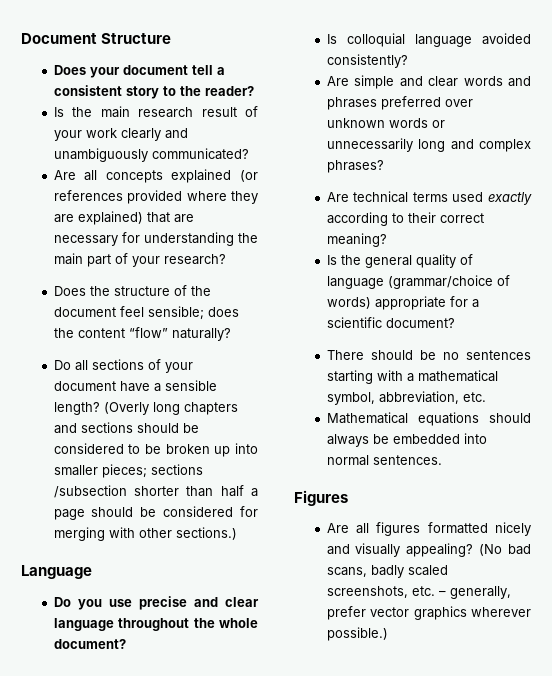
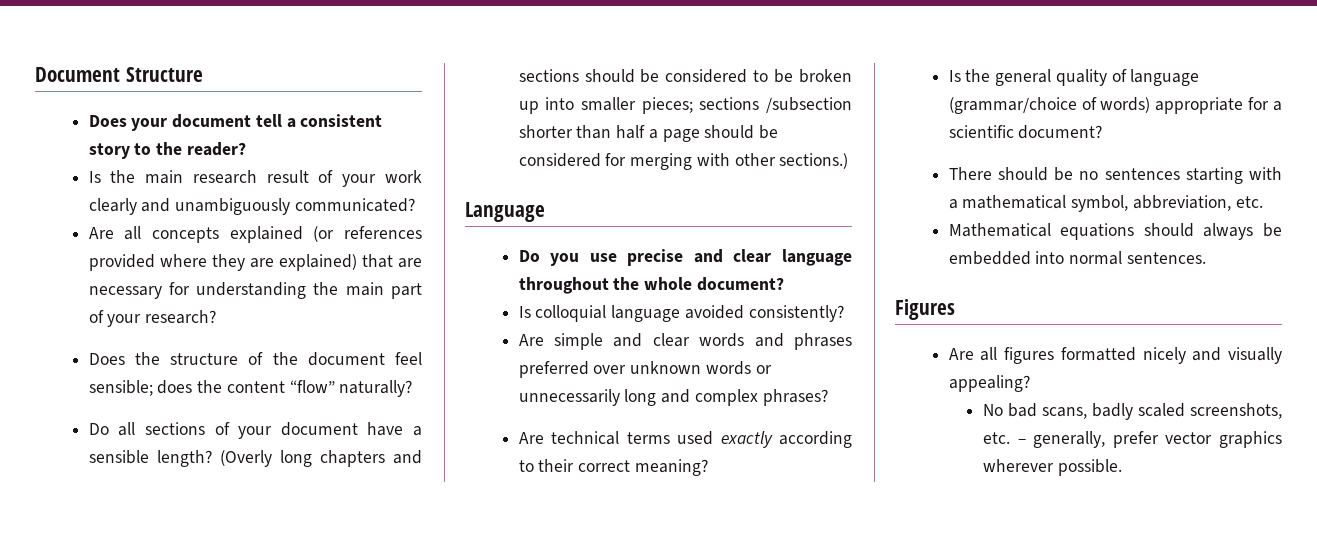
- Are all figures formatted nicely and visually appealing? (No bad scans, badly scaled screenshots, etc. – generally, prefer vector graphics wherever possible.)
+ Are all figures formatted nicely and visually appealing?
+ No bad scans, badly scaled screenshots, etc. – generally, prefer vector graphics wherever possible.

